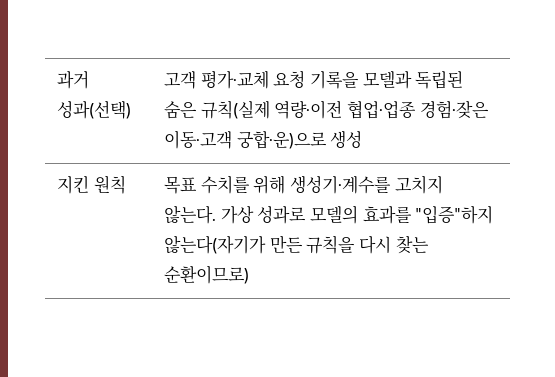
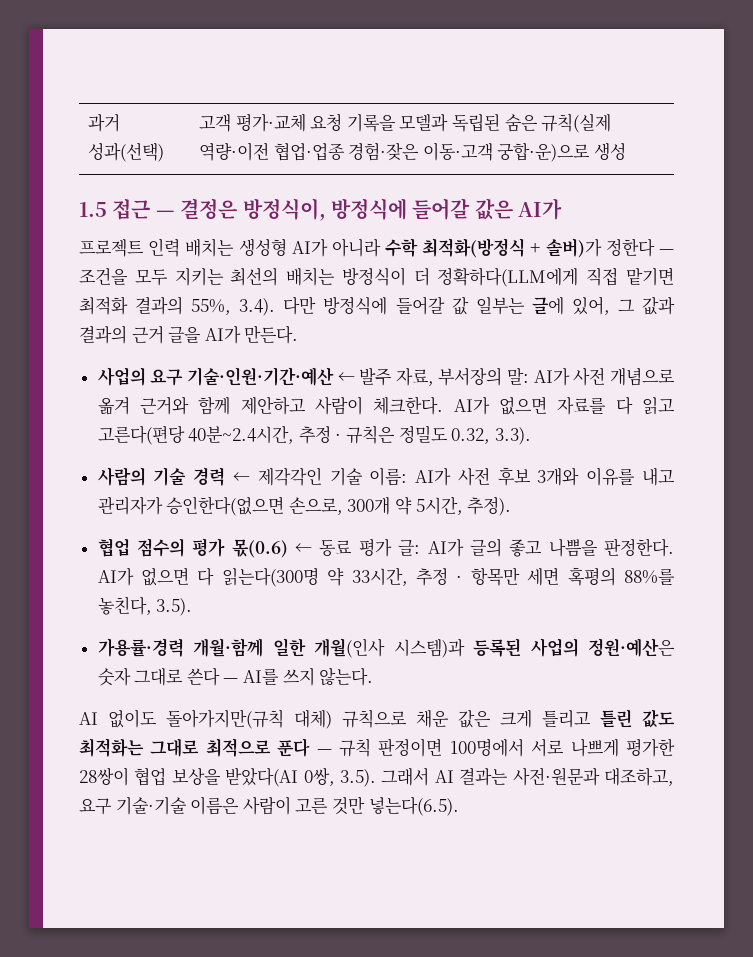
- 지킨 원칙 | 목표 수치를 위해 생성기·계수를 고치지 않는다. 가상 성과로 모델의 효과를 "입증"하지 않는다(자기가 만든 규칙을 다시 찾는 순환이므로)
+ 1.5 접근 — 결정은 방정식이, 방정식에 들어갈 값은 AI가
+ 프로젝트 인력 배치는 생성형 AI가 아니라 수학 최적화(방정식 + 솔버)가 정한다 — 조건을 모두 지키는 최선의 배치는 방정식이 더 정확하다(LLM에게 직접 맡기면 최적화 결과의 55%, 3.4). 다만 방정식에 들어갈 값 일부는 글에 있어, 그 값과 결과의 근거 글을 AI가 만든다.
+ 사업의 요구 기술·인원·기간·예산 ← 발주 자료, 부서장의 말: AI가 사전 개념으로 옮겨 근거와 함께 제안하고 사람이 체크한다. AI가 없으면 자료를 다 읽고 고른다(편당 40분~2.4시간, 추정 · 규칙은 정밀도 0.32, 3.3).
+ 사람의 기술 경력 ← 제각각인 기술 이름: AI가 사전 후보 3개와 이유를 내고 관리자가 승인한다(없으면 손으로, 300개 약 5시간, 추정).
+ 협업 점수의 평가 몫(0.6) ← 동료 평가 글: AI가 글의 좋고 나쁨을 판정한다. AI가 없으면 다 읽는다(300명 약 33시간, 추정 · 항목만 세면 혹평의 88%를 놓친다, 3.5).
+ 가용률·경력 개월·함께 일한 개월(인사 시스템)과 등록된 사업의 정원·예산은 숫자 그대로 쓴다 — AI를 쓰지 않는다.
+ AI 없이도 돌아가지만(규칙 대체) 규칙으로 채운 값은 크게 틀리고 틀린 값도 최적화는 그대로 최적으로 푼다 — 규칙 판정이면 100명에서 서로 나쁘게 평가한 28쌍이 협업 보상을 받았다(AI 0쌍, 3.5). 그래서 AI 결과는 사전·원문과 대조하고, 요구 기술·기술 이름은 사람이 고른 것만 넣는다(6.5).

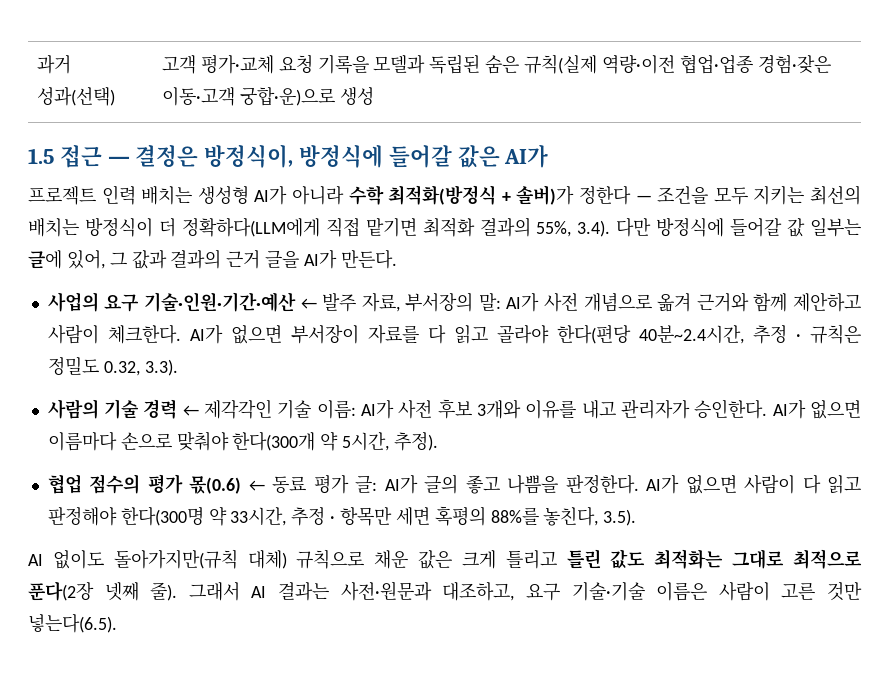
- AI가 없으면 자료를 다 읽고 고른다(편당 40분~2.4시간, 추정 · 규칙은 정밀도 0.32, 3.3).
+ AI가 없으면 부서장이 자료를 다 읽고 골라야 한다(편당 40분~2.4시간, 추정 · 규칙은 정밀도 0.32, 3.3).
- 사람의 기술 경력 ← 제각각인 기술 이름: AI가 사전 후보 3개와 이유를 내고 관리자가 승인한다(없으면 손으로, 300개 약 5시간, 추정).
+ 사람의 기술 경력 ← 제각각인 기술 이름: AI가 사전 후보 3개와 이유를 내고 관리자가 승인한다. AI가 없으면 이름마다 손으로 맞춰야 한다(300개 약 5시간, 추정).
- AI가 없으면 다 읽는다(300명 약 33시간, 추정 · 항목만 세면 혹평의 88%를 놓친다, 3.5).
+ AI가 없으면 사람이 다 읽고 판정해야 한다(300명 약 33시간, 추정 · 항목만 세면 혹평의 88%를 놓친다, 3.5).
- 가용률·경력 개월·함께 일한 개월(인사 시스템)과 등록된 사업의 정원·예산은 숫자 그대로 쓴다 — AI를 쓰지 않는다.
- AI 없이도 돌아가지만(규칙 대체) 규칙으로 채운 값은 크게 틀리고 틀린 값도 최적화는 그대로 최적으로 푼다 — 규칙 판정이면 100명에서 서로 나쁘게 평가한 28쌍이 협업 보상을 받았다(AI 0쌍, 3.5). 그래서 AI 결과는 사전·원문과 대조하고, 요구 기술·기술 이름은 사람이 고른 것만 넣는다(6.5).
+ AI 없이도 돌아가지만(규칙 대체) 규칙으로 채운 값은 크게 틀리고 틀린 값도 최적화는 그대로 최적으로 푼다(2장 넷째 줄). 그래서 AI 결과는 사전·원문과 대조하고, 요구 기술·기술 이름은 사람이 고른 것만 넣는다(6.5).

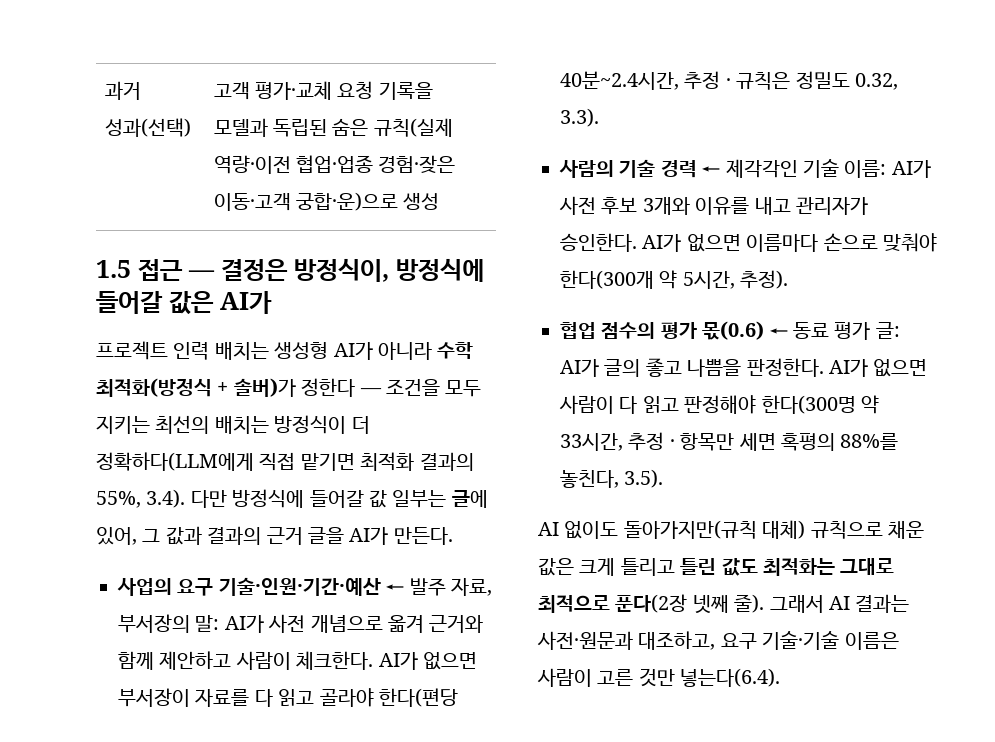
- 그래서 AI 결과는 사전·원문과 대조하고, 요구 기술·기술 이름은 사람이 고른 것만 넣는다(6.5).
+ 그래서 AI 결과는 사전·원문과 대조하고, 요구 기술·기술 이름은 사람이 고른 것만 넣는다(6.4).

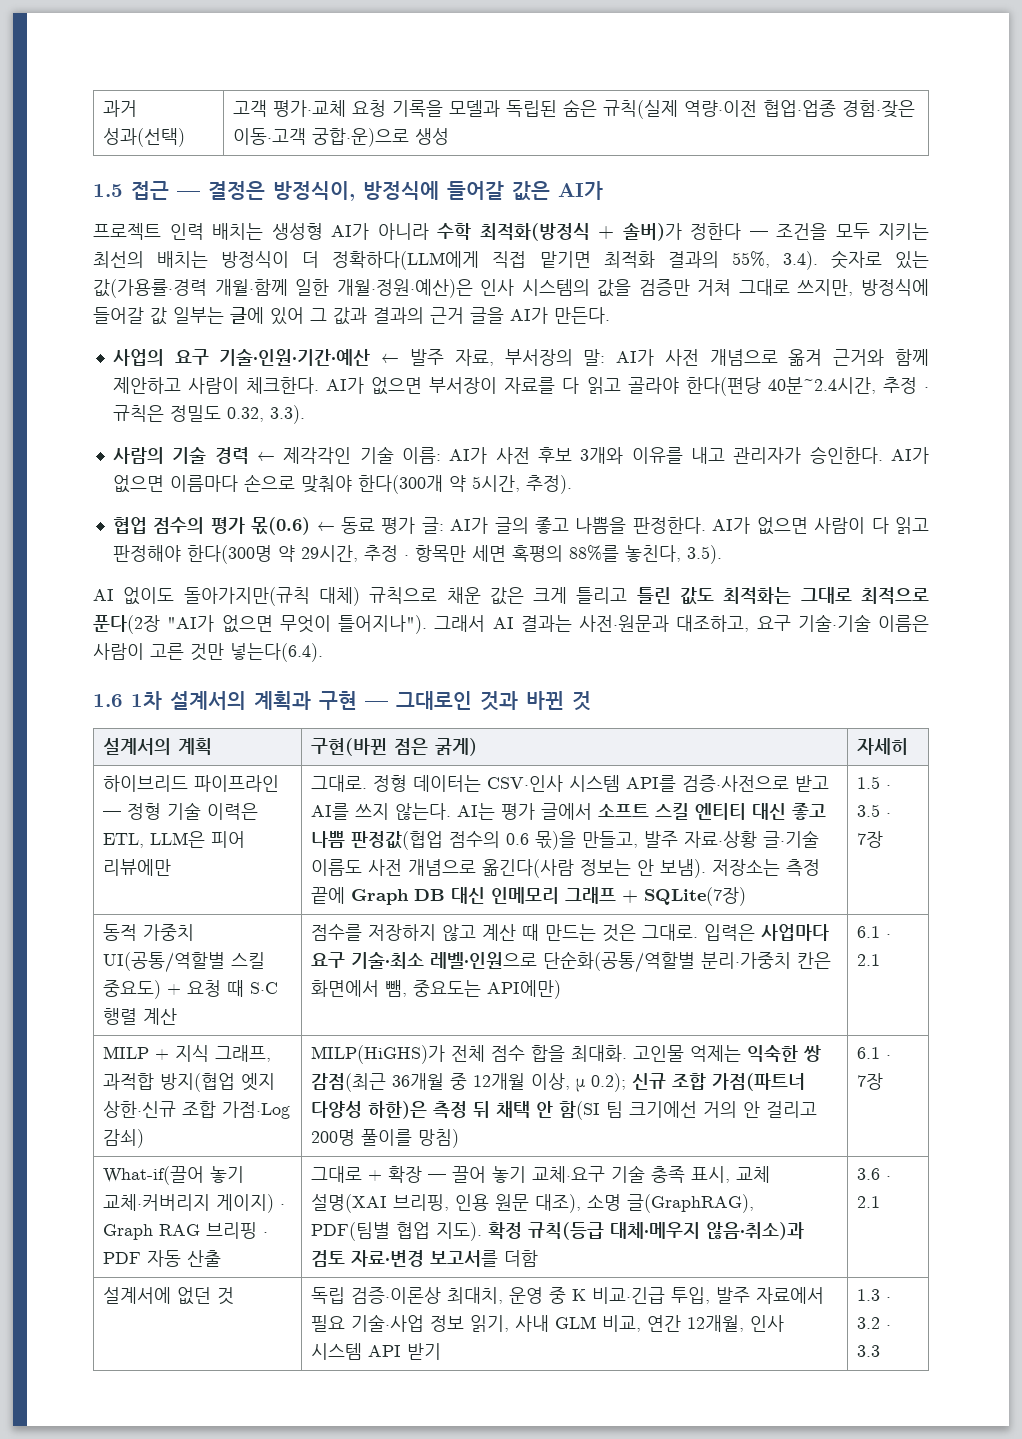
- 프로젝트 인력 배치는 생성형 AI가 아니라 수학 최적화(방정식 + 솔버)가 정한다 — 조건을 모두 지키는 최선의 배치는 방정식이 더 정확하다(LLM에게 직접 맡기면 최적화 결과의 55%, 3.4). 다만 방정식에 들어갈 값 일부는 글에 있어, 그 값과 결과의 근거 글을 AI가 만든다.
+ 프로젝트 인력 배치는 생성형 AI가 아니라 수학 최적화(방정식 + 솔버)가 정한다 — 조건을 모두 지키는 최선의 배치는 방정식이 더 정확하다(LLM에게 직접 맡기면 최적화 결과의 55%, 3.4). 숫자로 있는 값(가용률·경력 개월·함께 일한 개월·정원·예산)은 인사 시스템의 값을 검증만 거쳐 그대로 쓰지만, 방정식에 들어갈 값 일부는 글에 있어 그 값과 결과의 근거 글을 AI가 만든다.
- AI가 없으면 사람이 다 읽고 판정해야 한다(300명 약 33시간, 추정 · 항목만 세면 혹평의 88%를 놓친다, 3.5).
+ AI가 없으면 사람이 다 읽고 판정해야 한다(300명 약 29시간, 추정 · 항목만 세면 혹평의 88%를 놓친다, 3.5).
- AI 없이도 돌아가지만(규칙 대체) 규칙으로 채운 값은 크게 틀리고 틀린 값도 최적화는 그대로 최적으로 푼다(2장 넷째 줄).
+ AI 없이도 돌아가지만(규칙 대체) 규칙으로 채운 값은 크게 틀리고 틀린 값도 최적화는 그대로 최적으로 푼다(2장 "AI가 없으면 무엇이 틀어지나").
+ 1.6 1차 설계서의 계획과 구현 — 그대로인 것과 바뀐 것
+ 설계서의 계획 | 구현(바뀐 점은 굵게) | 자세히
+ 하이브리드 파이프라인 — 정형 기술 이력은 ETL, LLM은 피어 리뷰에만 | 그대로. 정형 데이터는 CSV·인사 시스템 API를 검증·사전으로 받고 AI를 쓰지 않는다. AI는 평가 글에서 소프트 스킬 엔티티 대신 좋고 나쁨 판정값(협업 점수의 0.6 몫)을 만들고, 발주 자료·상황 글·기술 이름도 사전 개념으로 옮긴다(사람 정보는 안 보냄). 저장소는 측정 끝에 Graph DB 대신 인메모리 그래프 + SQLite(7장) | 1.5 · 3.5 · 7장
+ 동적 가중치 UI(공통/역할별 스킬 중요도) + 요청 때 S·C 행렬 계산 | 점수를 저장하지 않고 계산 때 만드는 것은 그대로. 입력은 사업마다 요구 기술·최소 레벨·인원으로 단순화(공통/역할별 분리·가중치 칸은 화면에서 뺌, 중요도는 API에만) | 6.1 · 2.1
+ MILP + 지식 그래프, 과적합 방지(협업 엣지 상한·신규 조합 가점·Log 감쇠) | MILP(HiGHS)가 전체 점수 합을 최대화. 고인물 억제는 익숙한 쌍 감점(최근 36개월 중 12개월 이상, μ 0.2); 신규 조합 가점(파트너 다양성 하한)은 측정 뒤 채택 안 함(SI 팀 크기에선 거의 안 걸리고 200명 풀이를 망침) | 6.1 · 7장
+ What-if(끌어 놓기 교체·커버리지 게이지) · Graph RAG 브리핑 · PDF 자동 산출 | 그대로 + 확장 — 끌어 놓기 교체·요구 기술 충족 표시, 교체 설명(XAI 브리핑, 인용 원문 대조), 소명 글(GraphRAG), PDF(팀별 협업 지도). 확정 규칙(등급 대체·메우지 않음·취소)과 검토 자료·변경 보고서를 더함 | 3.6 · 2.1
+ 설계서에 없던 것 | 독립 검증·이론상 최대치, 운영 중 K 비교·긴급 투입, 발주 자료에서 필요 기술·사업 정보 읽기, 사내 GLM 비교, 연간 12개월, 인사 시스템 API 받기 | 1.3 · 3.2 · 3.3

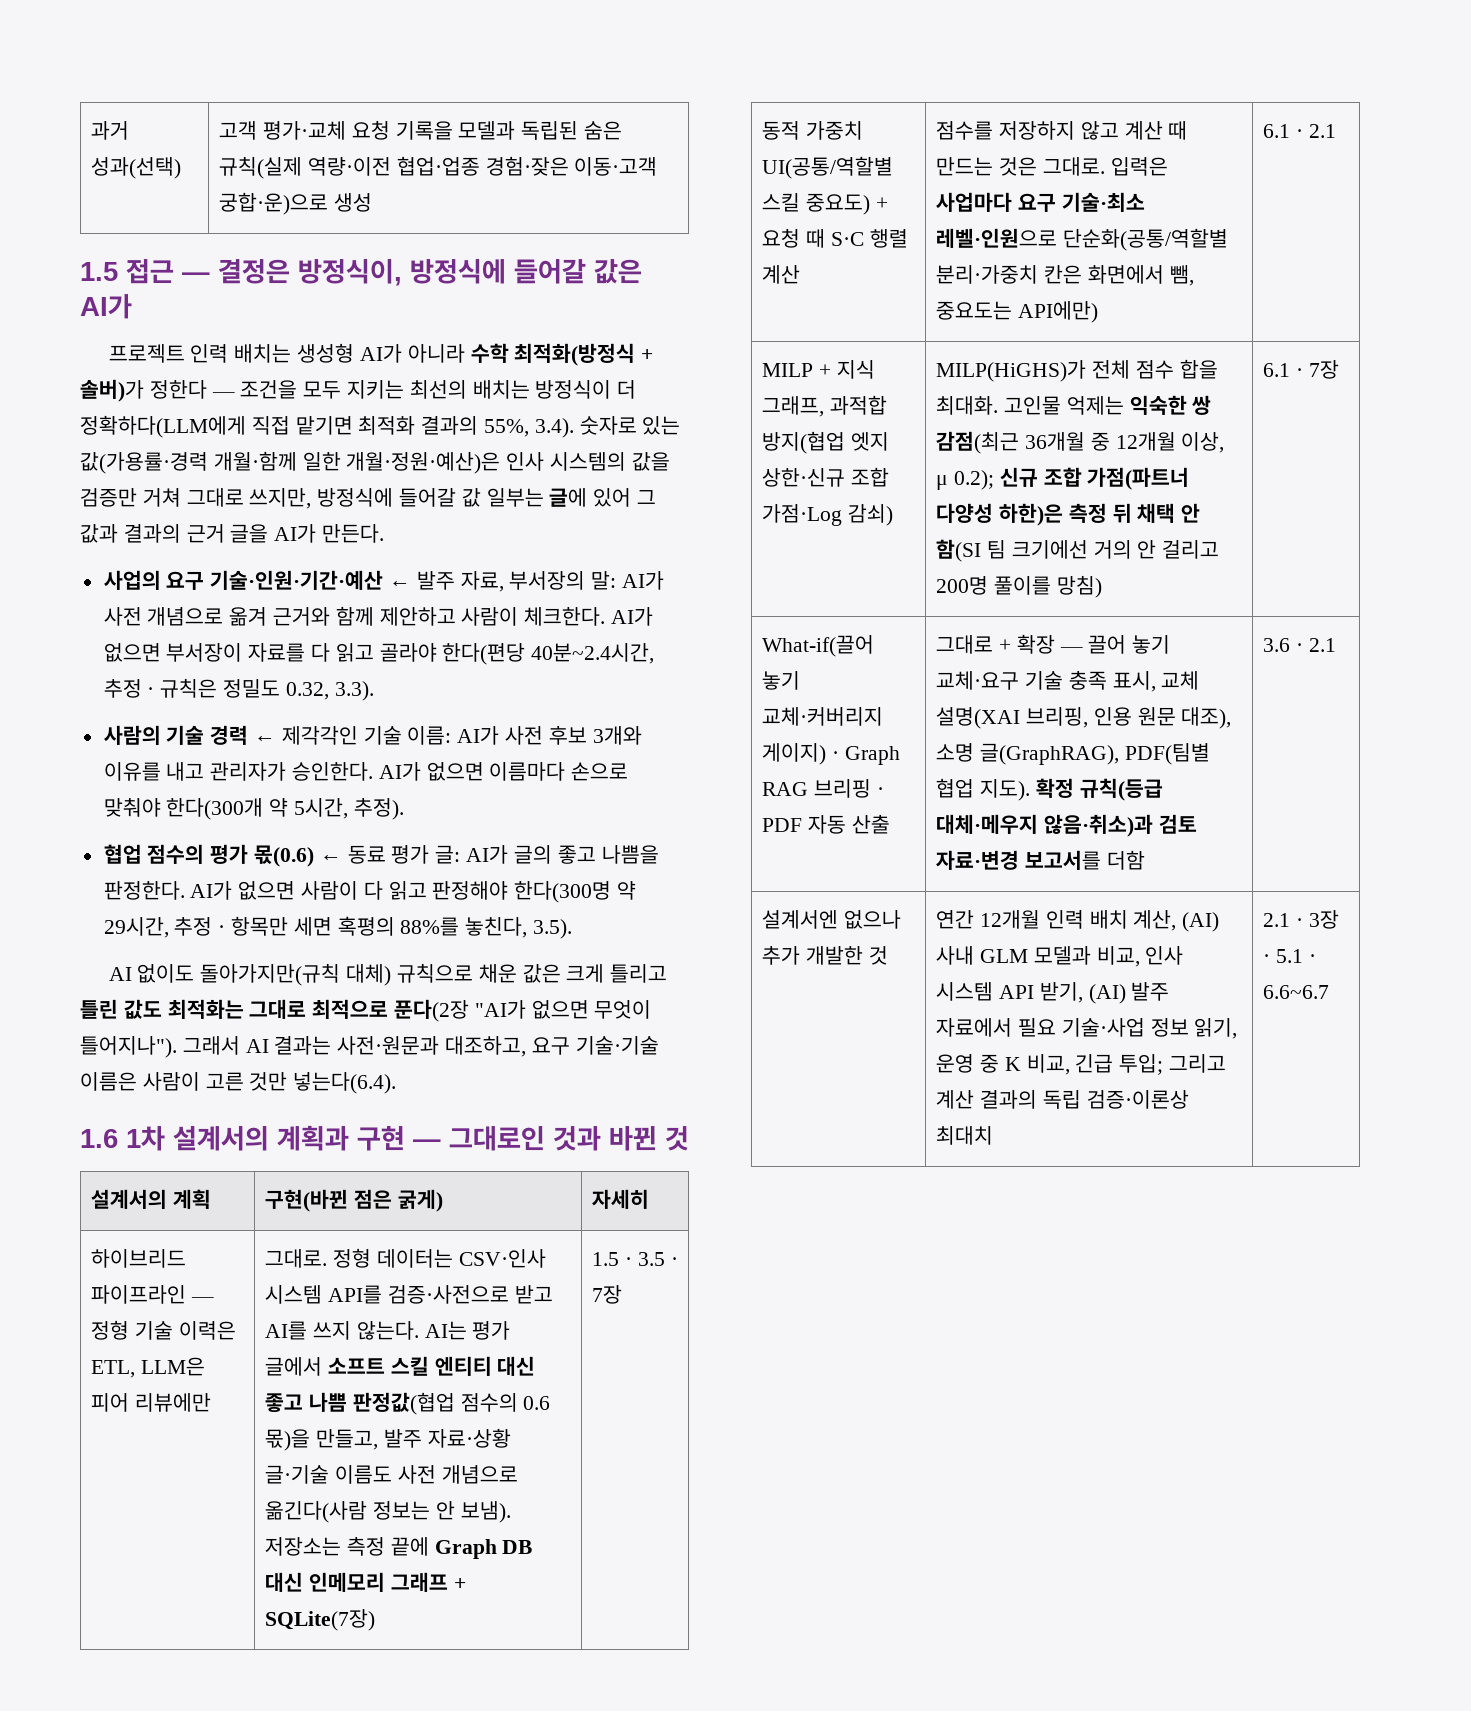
- 설계서에 없던 것 | 독립 검증·이론상 최대치, 운영 중 K 비교·긴급 투입, 발주 자료에서 필요 기술·사업 정보 읽기, 사내 GLM 비교, 연간 12개월, 인사 시스템 API 받기 | 1.3 · 3.2 · 3.3
+ 설계서엔 없으나 추가 개발한 것 | 연간 12개월 인력 배치 계산, (AI) 사내 GLM 모델과 비교, 인사 시스템 API 받기, (AI) 발주 자료에서 필요 기술·사업 정보 읽기, 운영 중 K 비교, 긴급 투입; 그리고 계산 결과의 독립 검증·이론상 최대치 | 2.1 · 3장 · 5.1 · 6.6~6.7

